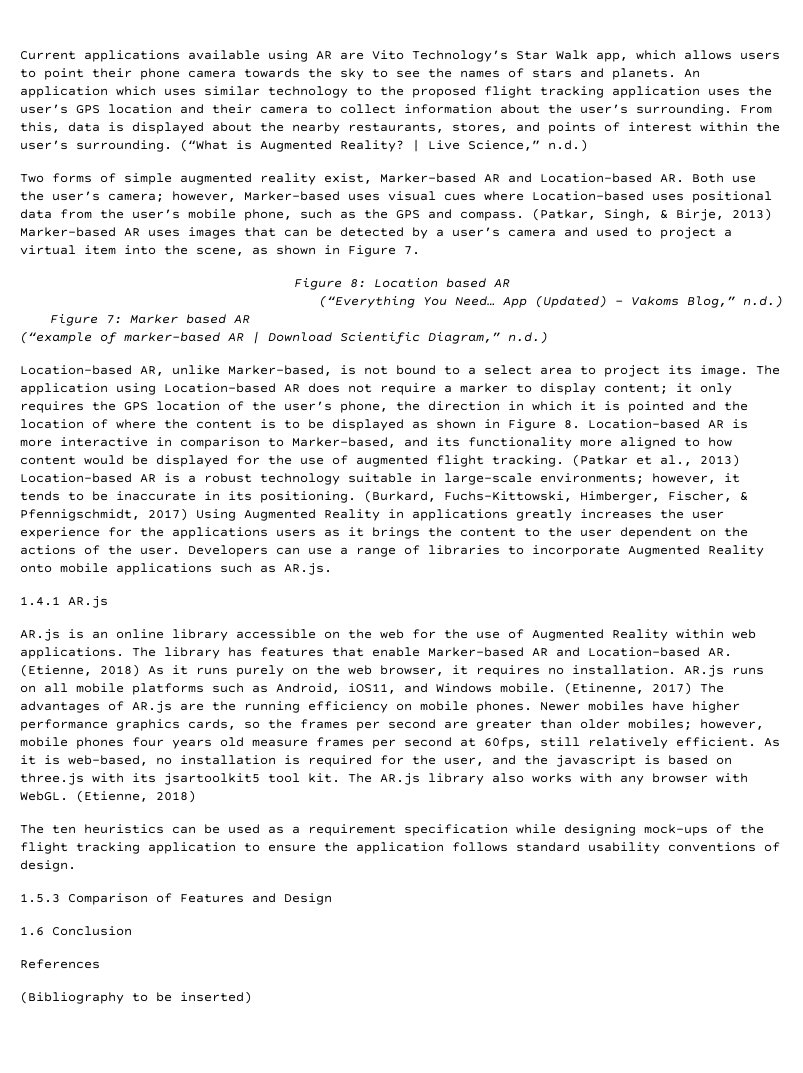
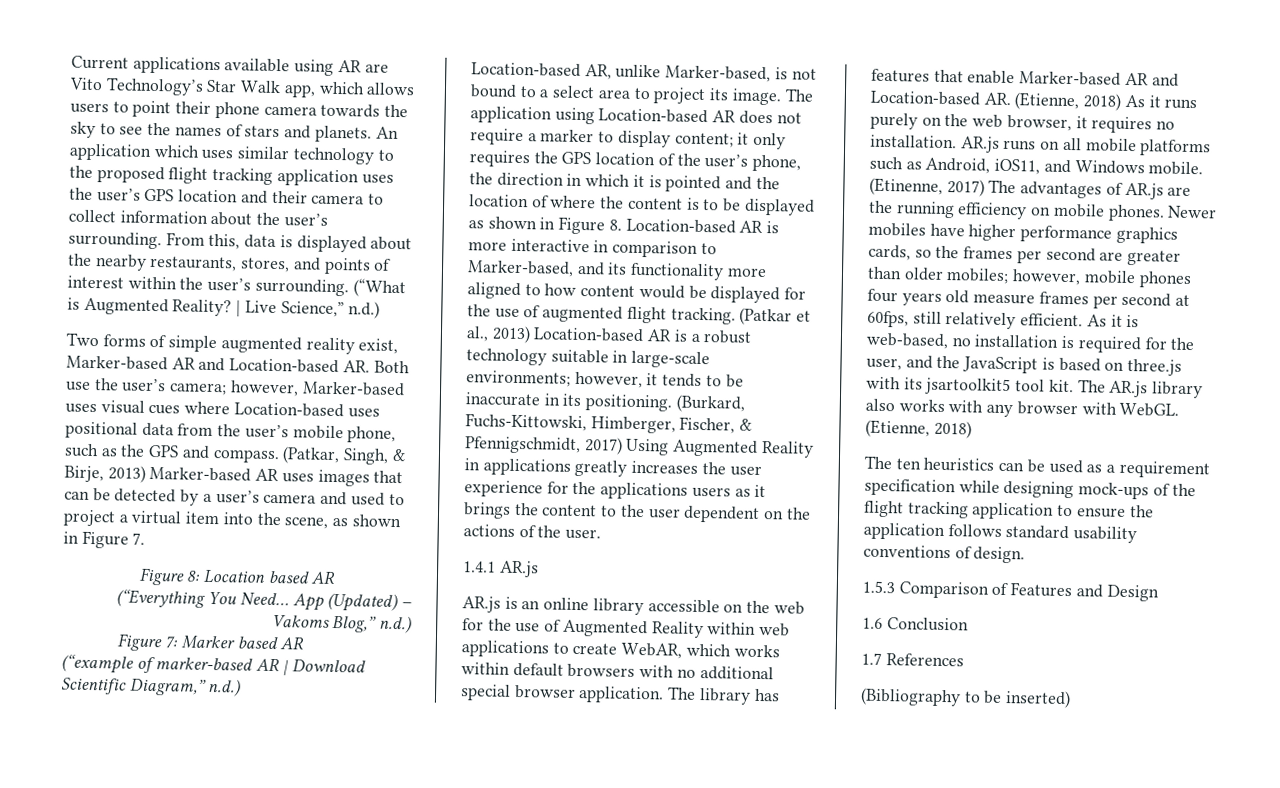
- Developers can use a range of libraries to incorporate Augmented Reality onto mobile applications such as AR.js.
- AR.js is an online library accessible on the web for the use of Augmented Reality within web applications.
+ AR.js is an online library accessible on the web for the use of Augmented Reality within web applications to create WebAR, which works within default browsers with no additional special browser application.
- As it is web-based, no installation is required for the user, and the javascript is based on three.js with its jsartoolkit5 tool kit.
+ As it is web-based, no installation is required for the user, and the JavaScript is based on three.js with its jsartoolkit5 tool kit.
- References
+ 1.7 References

